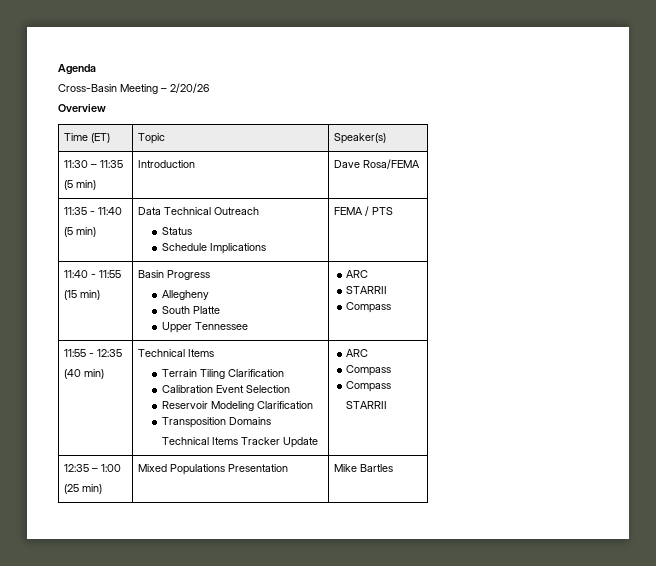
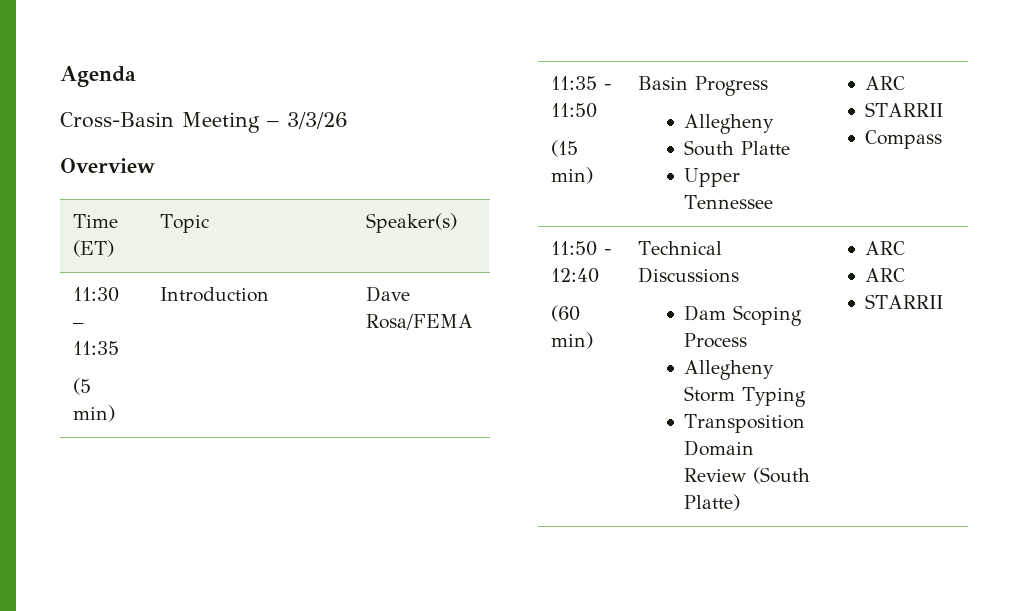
- Cross-Basin Meeting – 2/20/26
+ Cross-Basin Meeting – 3/3/26
- 11:35 - 11:40
- (5 min) | Data Technical Outreach
- Status
- Schedule Implications | FEMA / PTS
- 11:40 - 11:55
+ 11:35 - 11:50
- 11:55 - 12:35
- (40 min) | Technical Items
- Terrain Tiling Clarification
- Calibration Event Selection
- Reservoir Modeling Clarification
- Transposition Domains
- Technical Items Tracker Update | ARC
- Compass
- Compass
+ 11:50 - 12:40
+ (60 min) | Technical Discussions
+ Dam Scoping Process
+ Allegheny Storm Typing
+ Transposition Domain Review (South Platte) | ARC
+ ARC
  STARRII
- 12:35 – 1:00
- (25 min) | Mixed Populations Presentation | Mike Bartles

